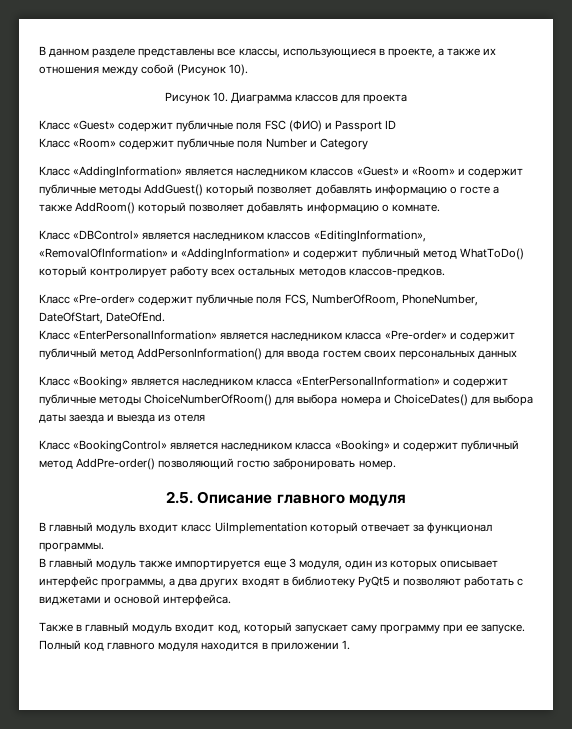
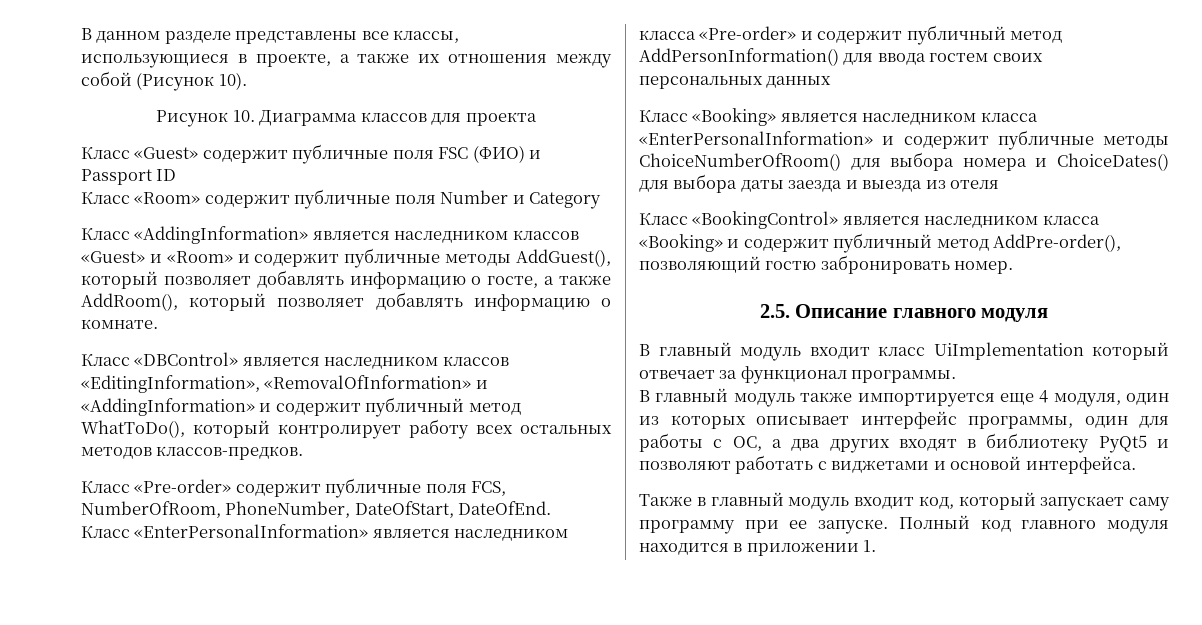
- Класс «AddingInformation» является наследником классов «Guest» и «Room» и содержит публичные методы AddGuest() который позволяет добавлять информацию о госте а также AddRoom() который позволяет добавлять информацию о комнате.
+ Класс «AddingInformation» является наследником классов «Guest» и «Room» и содержит публичные методы AddGuest(), который позволяет добавлять информацию о госте, а также AddRoom(), который позволяет добавлять информацию о комнате.
- Класс «DBControl» является наследником классов «EditingInformation», «RemovalOfInformation» и «AddingInformation» и содержит публичный метод WhatToDo() который контролирует работу всех остальных методов классов-предков.
+ Класс «DBControl» является наследником классов «EditingInformation», «RemovalOfInformation» и «AddingInformation» и содержит публичный метод WhatToDo(), который контролирует работу всех остальных методов классов-предков.
- Класс «BookingControl» является наследником класса «Booking» и содержит публичный метод AddPre-order() позволяющий гостю забронировать номер.
+ Класс «BookingControl» является наследником класса «Booking» и содержит публичный метод AddPre-order(), позволяющий гостю забронировать номер.
- В главный модуль также импортируется еще 3 модуля, один из которых описывает интерфейс программы, а два других входят в библиотеку PyQt5 и позволяют работать с виджетами и основой интерфейса.
+ В главный модуль также импортируется еще 4 модуля, один из которых описывает интерфейс программы, один для работы с ОС, а два других входят в библиотеку PyQt5 и позволяют работать с виджетами и основой интерфейса.

